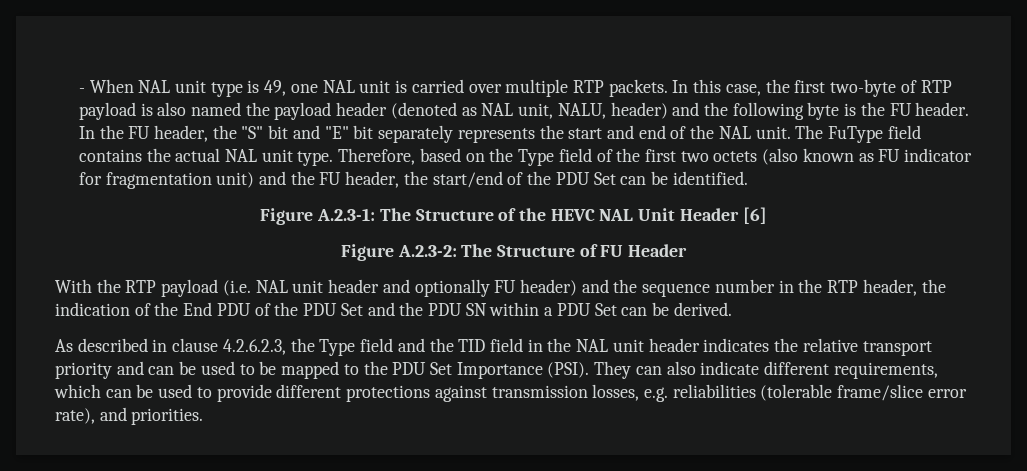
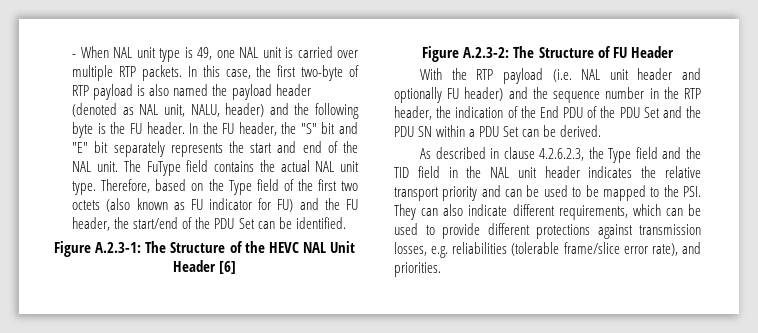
- Therefore, based on the Type field of the first two octets (also known as FU indicator for fragmentation unit) and the FU header, the start/end of the PDU Set can be identified.
+ Therefore, based on the Type field of the first two octets (also known as FU indicator for FU) and the FU header, the start/end of the PDU Set can be identified.
- As described in clause 4.2.6.2.3, the Type field and the TID field in the NAL unit header indicates the relative transport priority and can be used to be mapped to the PDU Set Importance (PSI). They can also indicate different requirements, which can be used to provide different protections against transmission losses, e.g. reliabilities (tolerable frame/slice error rate), and priorities.
+ As described in clause 4.2.6.2.3, the Type field and the TID field in the NAL unit header indicates the relative transport priority and can be used to be mapped to the PSI. They can also indicate different requirements, which can be used to provide different protections against transmission losses, e.g. reliabilities (tolerable frame/slice error rate), and priorities.

